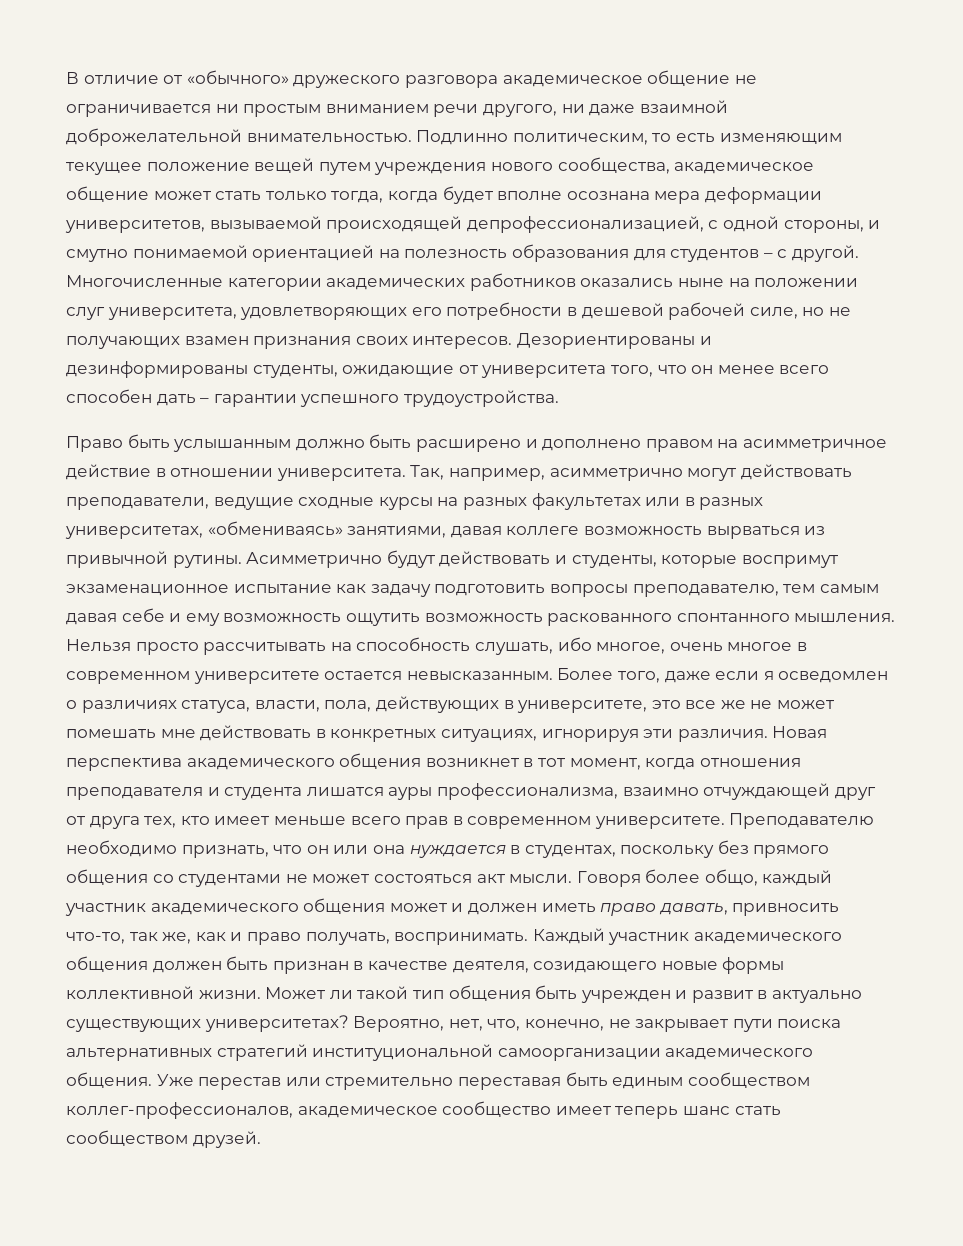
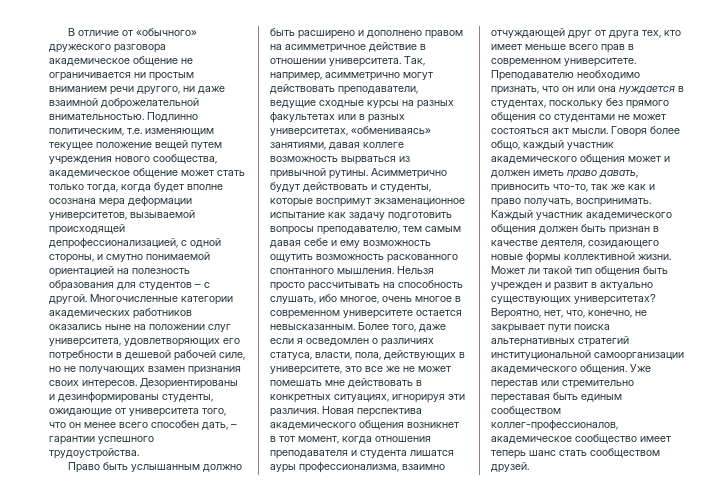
- Подлинно политическим, то есть изменяющим текущее положение вещей путем учреждения нового сообщества, академическое общение может стать только тогда, когда будет вполне осознана мера деформации университетов, вызываемой происходящей депрофессионализацией, с одной стороны, и смутно понимаемой ориентацией на полезность образования для студентов – с другой.
+ Подлинно политическим, т.е. изменяющим текущее положение вещей путем учреждения нового сообщества, академическое общение может стать только тогда, когда будет вполне осознана мера деформации университетов, вызываемой происходящей депрофессионализацией, с одной стороны, и смутно понимаемой ориентацией на полезность образования для студентов – с другой.
- Дезориентированы и дезинформированы студенты, ожидающие от университета того, что он менее всего способен дать – гарантии успешного трудоустройства.
+ Дезориентированы и дезинформированы студенты, ожидающие от университета того, что он менее всего способен дать, – гарантии успешного трудоустройства.
- Говоря более общо, каждый участник академического общения может и должен иметь право давать, привносить что-то, так же, как и право получать, воспринимать.
+ Говоря более общо, каждый участник академического общения может и должен иметь право давать, привносить что-то, так же как и право получать, воспринимать.

